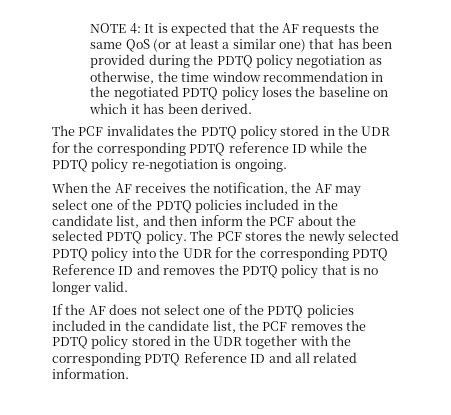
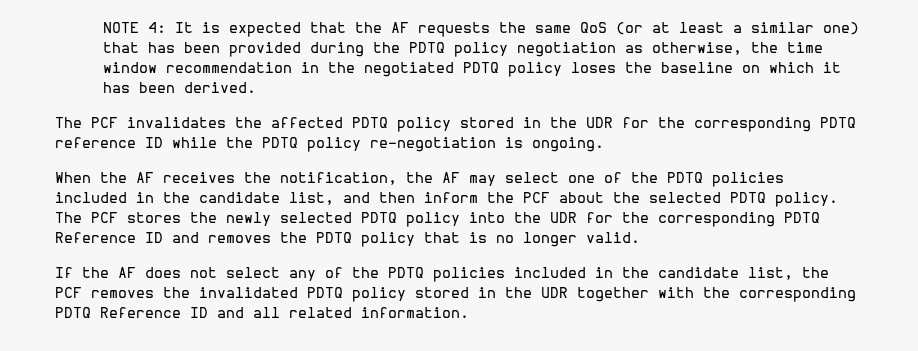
- The PCF invalidates the PDTQ policy stored in the UDR for the corresponding PDTQ reference ID while the PDTQ policy re-negotiation is ongoing.
+ The PCF invalidates the affected PDTQ policy stored in the UDR for the corresponding PDTQ reference ID while the PDTQ policy re-negotiation is ongoing.
- If the AF does not select one of the PDTQ policies included in the candidate list, the PCF removes the PDTQ policy stored in the UDR together with the corresponding PDTQ Reference ID and all related information.
+ If the AF does not select any of the PDTQ policies included in the candidate list, the PCF removes the invalidated PDTQ policy stored in the UDR together with the corresponding PDTQ Reference ID and all related information.

